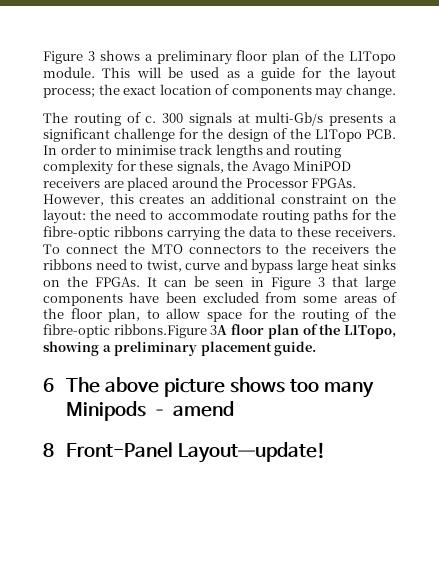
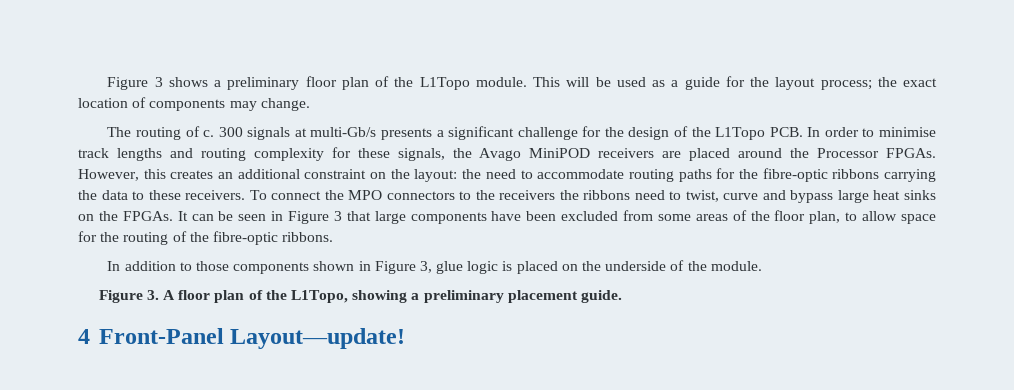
- To connect the MTO connectors to the receivers the ribbons need to twist, curve and bypass large heat sinks on the FPGAs.
+ To connect the MPO connectors to the receivers the ribbons need to twist, curve and bypass large heat sinks on the FPGAs.
- It can be seen in Figure 3 that large components have been excluded from some areas of the floor plan, to allow space for the routing of the fibre-optic ribbons.Figure 3A floor plan of the L1Topo, showing a preliminary placement guide.
+ It can be seen in Figure 3 that large components have been excluded from some areas of the floor plan, to allow space for the routing of the fibre-optic ribbons.
+ In addition to those components shown in Figure 3, glue logic is placed on the underside of the module.
+ Figure 3. A floor plan of the L1Topo, showing a preliminary placement guide.
- 6 The above picture shows too many Minipods – amend
- 8 Front-Panel Layout—update!
+ 4 Front-Panel Layout—update!

